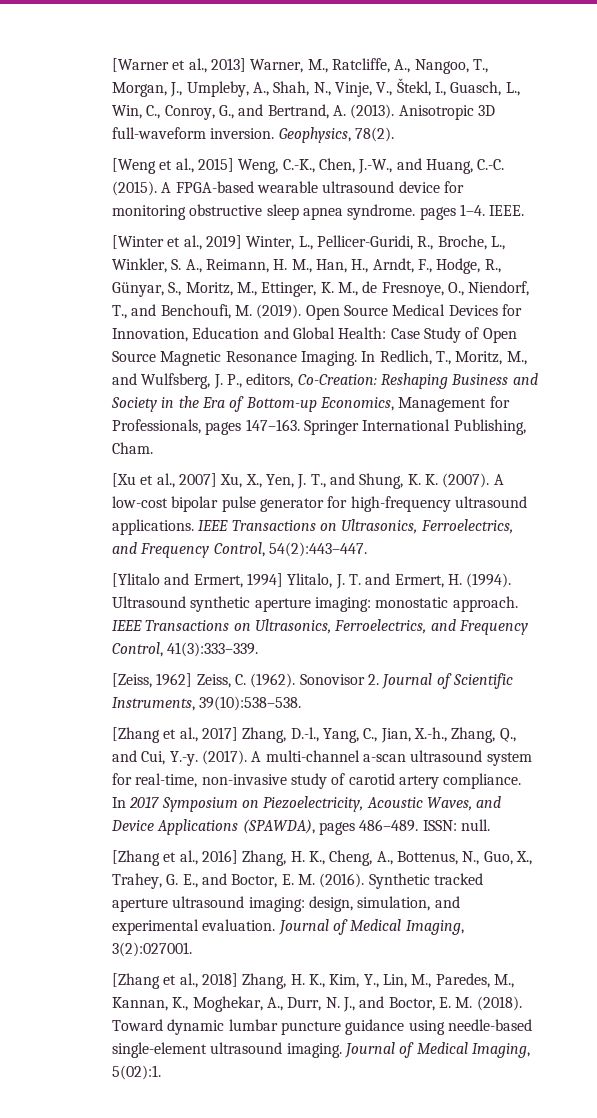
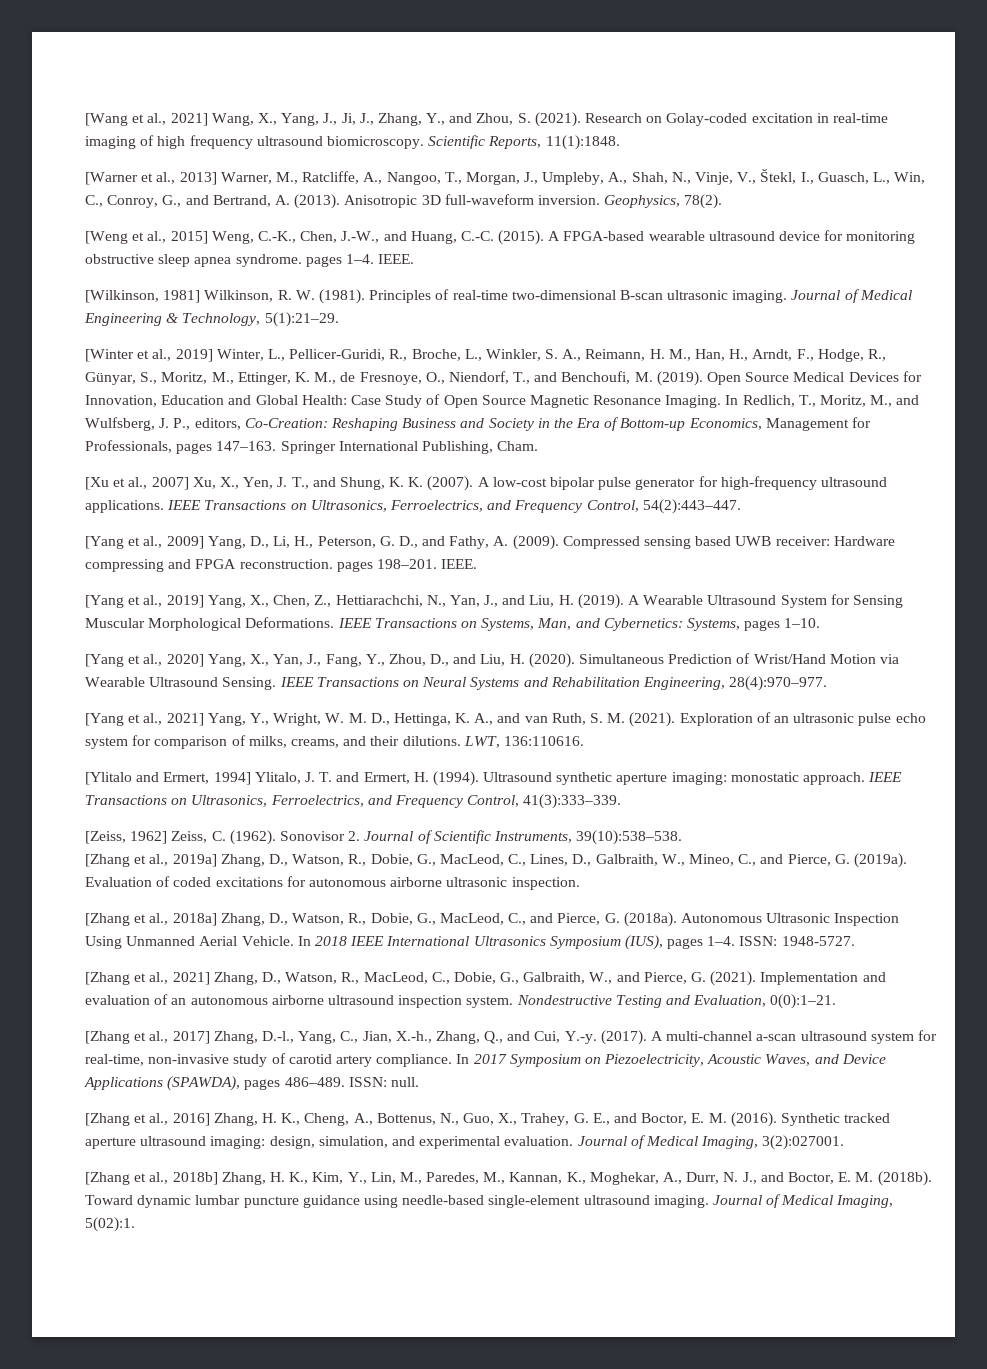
+ [Wang et al., 2021] Wang, X., Yang, J., Ji, J., Zhang, Y., and Zhou, S. (2021). Research on Golay-coded excitation in real-time imaging of high frequency ultrasound biomicroscopy. Scientific Reports, 11(1):1848.
+ [Wilkinson, 1981] Wilkinson, R. W. (1981). Principles of real-time two-dimensional B-scan ultrasonic imaging. Journal of Medical Engineering & Technology, 5(1):21–29.
+ [Yang et al., 2009] Yang, D., Li, H., Peterson, G. D., and Fathy, A. (2009). Compressed sensing based UWB receiver: Hardware compressing and FPGA reconstruction. pages 198–201. IEEE.
+ [Yang et al., 2019] Yang, X., Chen, Z., Hettiarachchi, N., Yan, J., and Liu, H. (2019). A Wearable Ultrasound System for Sensing Muscular Morphological Deformations. IEEE Transactions on Systems, Man, and Cybernetics: Systems, pages 1–10.
+ [Yang et al., 2020] Yang, X., Yan, J., Fang, Y., Zhou, D., and Liu, H. (2020). Simultaneous Prediction of Wrist/Hand Motion via Wearable Ultrasound Sensing. IEEE Transactions on Neural Systems and Rehabilitation Engineering, 28(4):970–977.
+ [Yang et al., 2021] Yang, Y., Wright, W. M. D., Hettinga, K. A., and van Ruth, S. M. (2021). Exploration of an ultrasonic pulse echo system for comparison of milks, creams, and their dilutions. LWT, 136:110616.
+ [Zhang et al., 2019a] Zhang, D., Watson, R., Dobie, G., MacLeod, C., Lines, D., Galbraith, W., Mineo, C., and Pierce, G. (2019a). Evaluation of coded excitations for autonomous airborne ultrasonic inspection.
+ [Zhang et al., 2018a] Zhang, D., Watson, R., Dobie, G., MacLeod, C., and Pierce, G. (2018a). Autonomous Ultrasonic Inspection Using Unmanned Aerial Vehicle. In 2018 IEEE International Ultrasonics Symposium (IUS), pages 1–4. ISSN: 1948-5727.
+ [Zhang et al., 2021] Zhang, D., Watson, R., MacLeod, C., Dobie, G., Galbraith, W., and Pierce, G. (2021). Implementation and evaluation of an autonomous airborne ultrasound inspection system. Nondestructive Testing and Evaluation, 0(0):1–21.
- [Zhang et al., 2018] Zhang, H. K., Kim, Y., Lin, M., Paredes, M., Kannan, K., Moghekar, A., Durr, N. J., and Boctor, E. M. (2018).
+ [Zhang et al., 2018b] Zhang, H. K., Kim, Y., Lin, M., Paredes, M., Kannan, K., Moghekar, A., Durr, N. J., and Boctor, E. M. (2018b).

